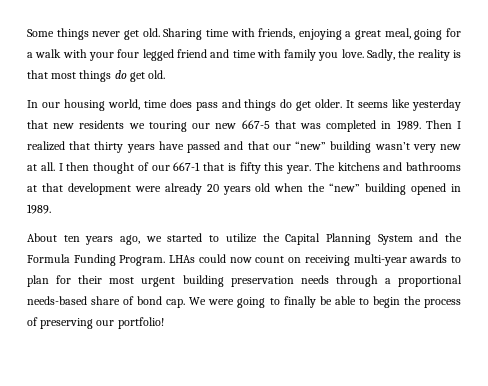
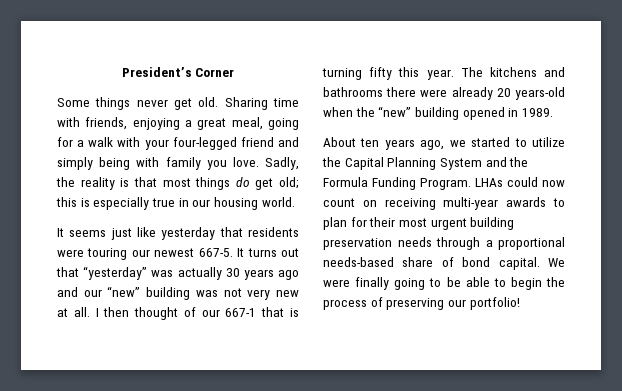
+ President’s Corner
- Sharing time with friends, enjoying a great meal, going for a walk with your four legged friend and time with family you love.
+ Sharing time with friends, enjoying a great meal, going for a walk with your four-legged friend and simply being with family you love.
- Sadly, the reality is that most things do get old.
- In our housing world, time does pass and things do get older. It seems like yesterday that new residents we touring our new 667-5 that was completed in 1989. Then I realized that thirty years have passed and that our “new” building wasn’t very new at all.
+ Sadly, the reality is that most things do get old; this is especially true in our housing world.
+ It seems just like yesterday that residents were touring our newest 667-5. It turns out that “yesterday” was actually 30 years ago and our “new” building was not very new at all.
- I then thought of our 667-1 that is fifty this year.
+ I then thought of our 667-1 that is turning fifty this year.
- The kitchens and bathrooms at that development were already 20 years old when the “new” building opened in 1989.
+ The kitchens and bathrooms there were already 20 years-old when the “new” building opened in 1989.
- LHAs could now count on receiving multi-year awards to plan for their most urgent building preservation needs through a proportional needs-based share of bond cap.
+ LHAs could now count on receiving multi-year awards to plan for their most urgent building preservation needs through a proportional needs-based share of bond capital.
- We were going to finally be able to begin the process of preserving our portfolio!
+ We were finally going to be able to begin the process of preserving our portfolio!

